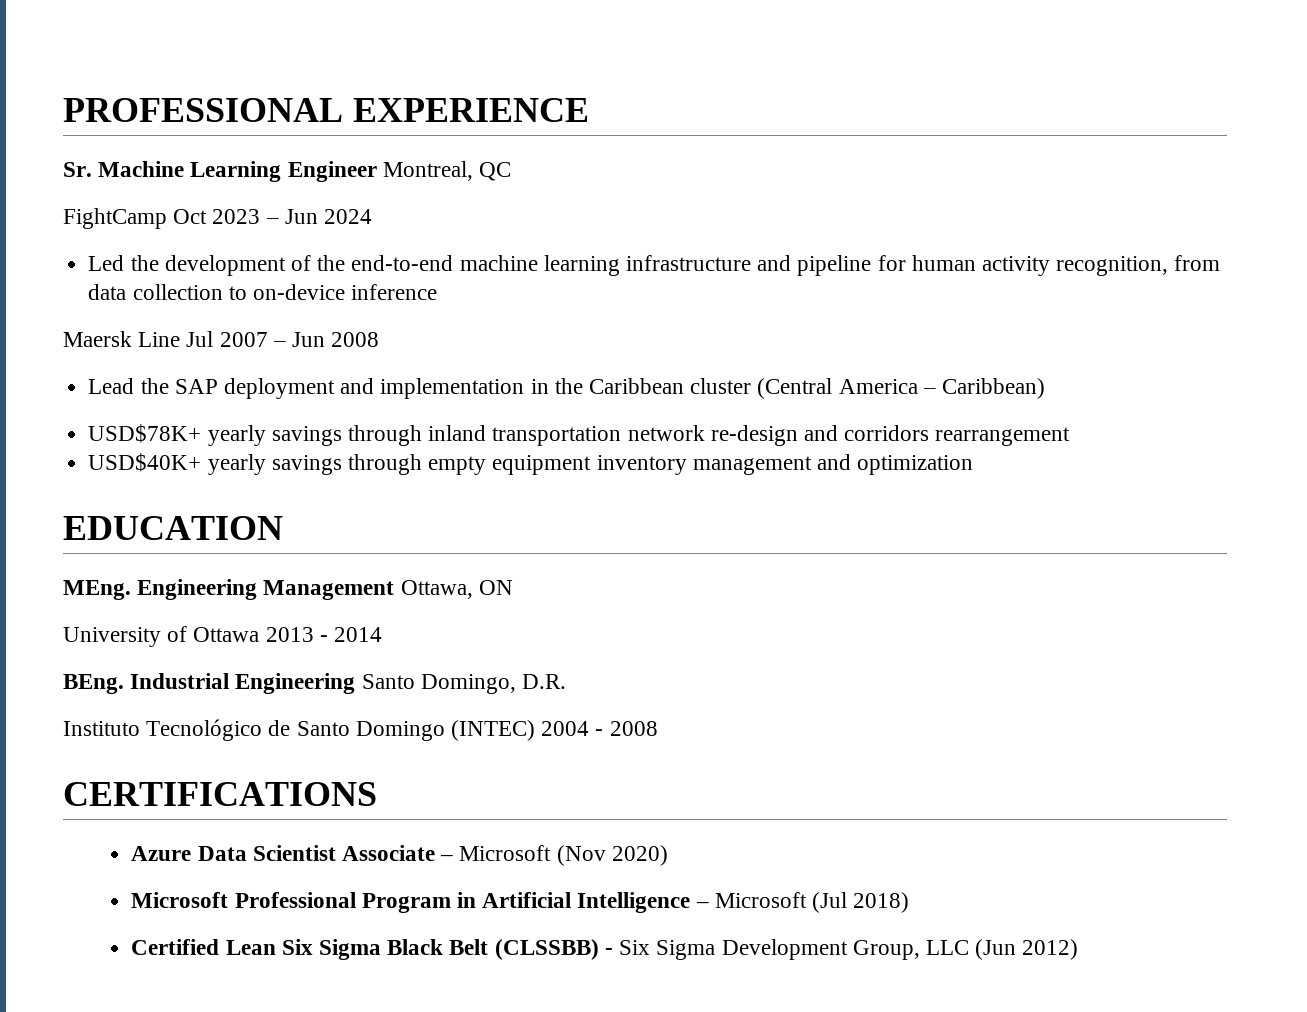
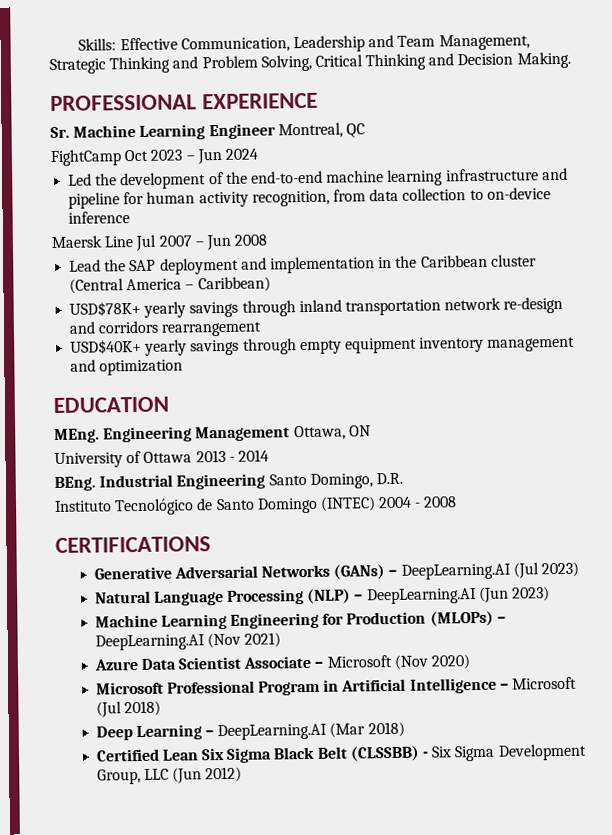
+ Skills: Effective Communication, Leadership and Team Management, Strategic Thinking and Problem Solving, Critical Thinking and Decision Making.
+ Generative Adversarial Networks (GANs) – DeepLearning.AI (Jul 2023)
+ Natural Language Processing (NLP) – DeepLearning.AI (Jun 2023)
+ Machine Learning Engineering for Production (MLOPs) – DeepLearning.AI (Nov 2021)
+ Deep Learning – DeepLearning.AI (Mar 2018)

